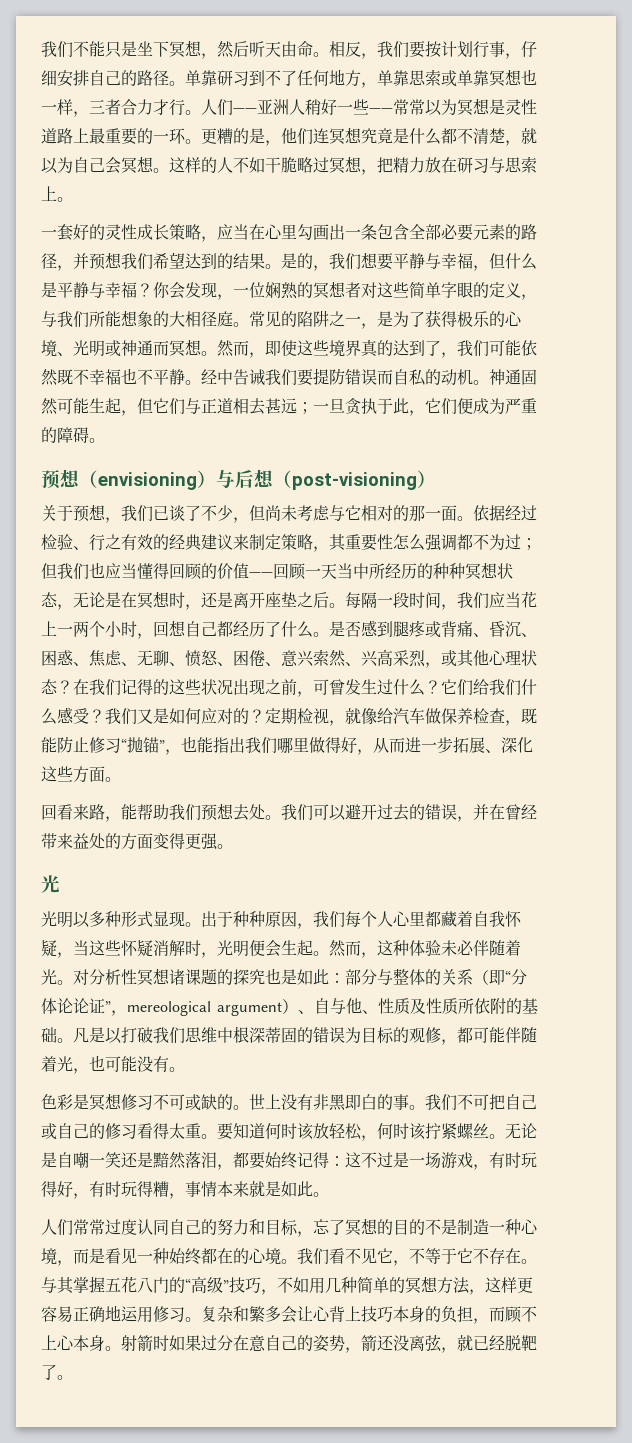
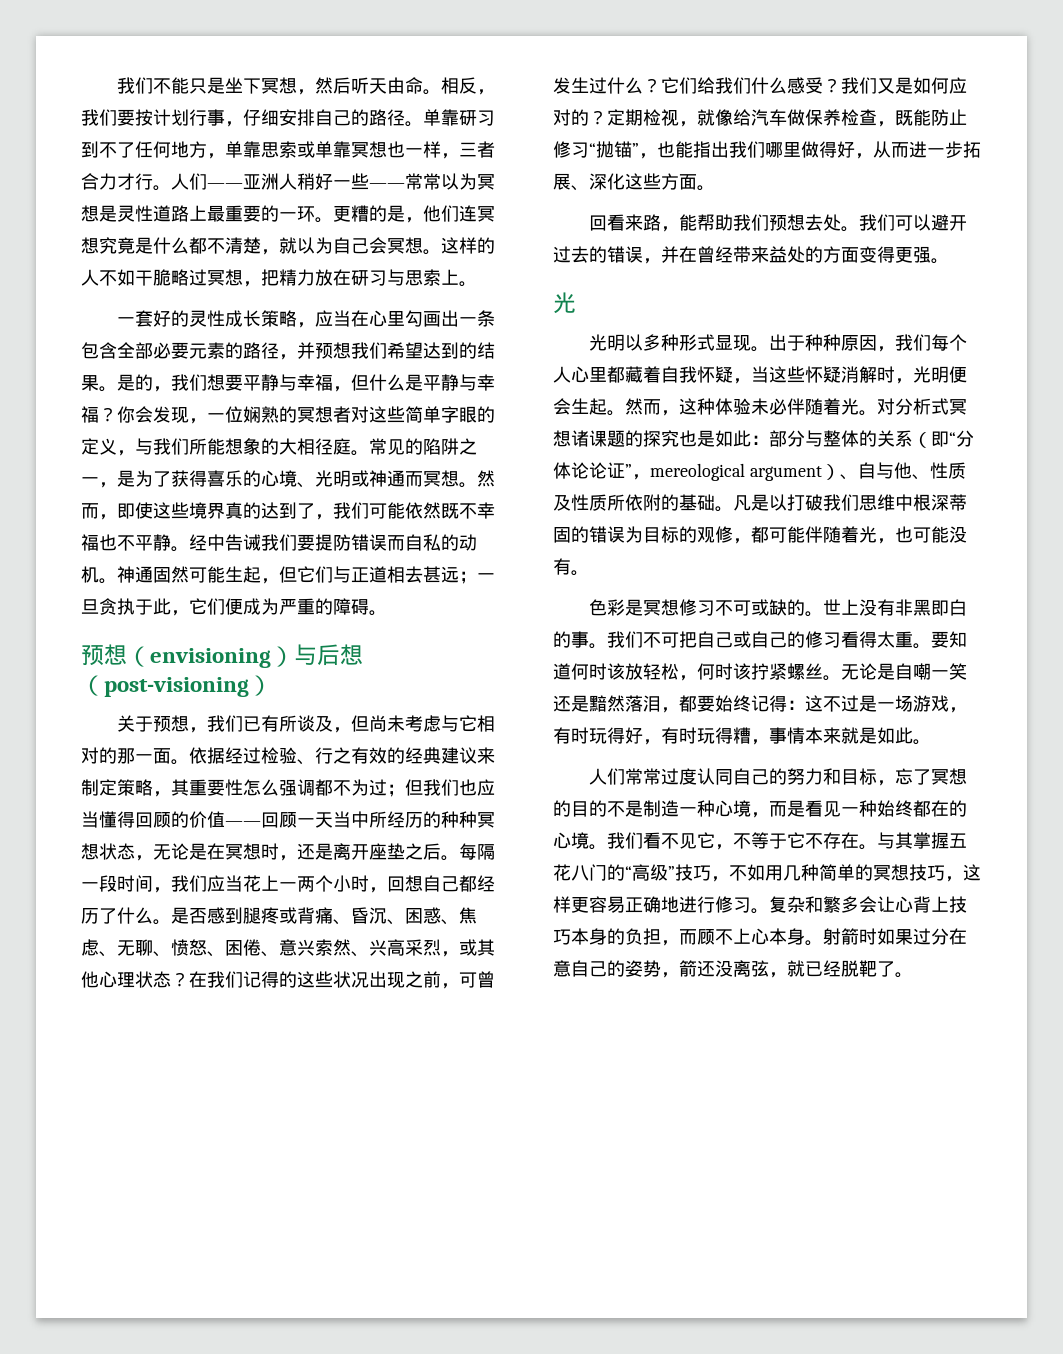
- 常见的陷阱之一，是为了获得极乐的心境、光明或神通而冥想。
+ 常见的陷阱之一，是为了获得喜乐的心境、光明或神通而冥想。
- 关于预想，我们已谈了不少，但尚未考虑与它相对的那一面。
+ 关于预想，我们已有所谈及，但尚未考虑与它相对的那一面。
- 对分析性冥想诸课题的探究也是如此：部分与整体的关系（即“分体论论证”，mereological argument）、自与他、性质及性质所依附的基础。
+ 对分析式冥想诸课题的探究也是如此：部分与整体的关系（即“分体论论证”，mereological argument）、自与他、性质及性质所依附的基础。
- 与其掌握五花八门的“高级”技巧，不如用几种简单的冥想方法，这样更容易正确地运用修习。
+ 与其掌握五花八门的“高级”技巧，不如用几种简单的冥想技巧，这样更容易正确地进行修习。

